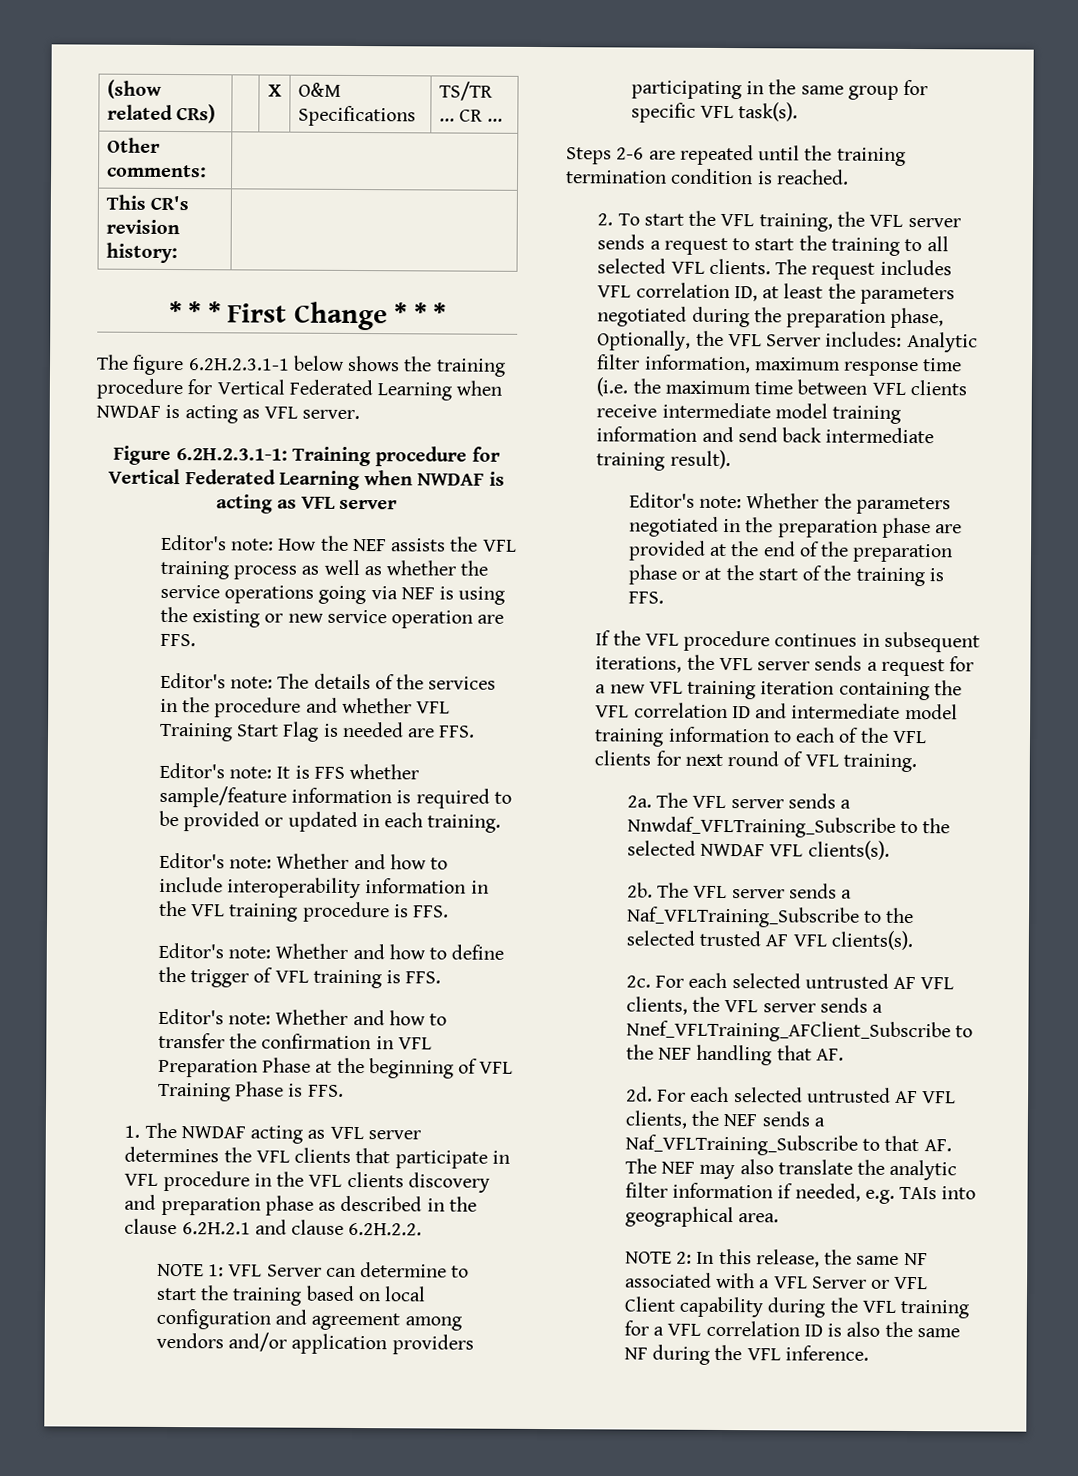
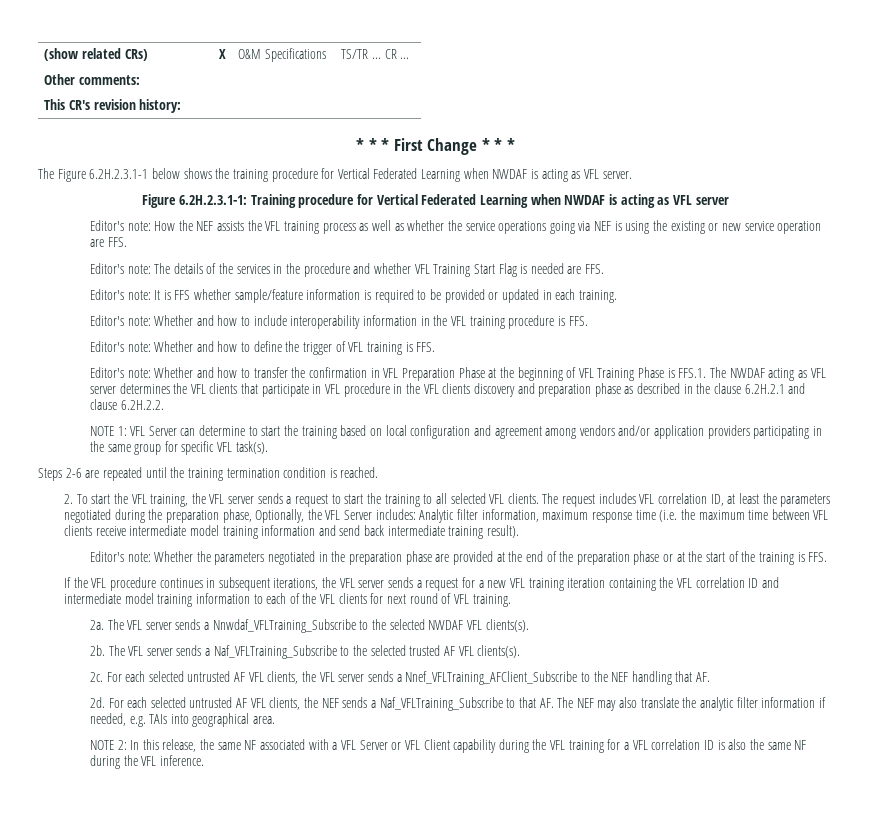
- The figure 6.2H.2.3.1-1 below shows the training procedure for Vertical Federated Learning when NWDAF is acting as VFL server.
+ The Figure 6.2H.2.3.1-1 below shows the training procedure for Vertical Federated Learning when NWDAF is acting as VFL server.
- Editor's note: Whether and how to transfer the confirmation in VFL Preparation Phase at the beginning of VFL Training Phase is FFS.
- 1. The NWDAF acting as VFL server determines the VFL clients that participate in VFL procedure in the VFL clients discovery and preparation phase as described in the clause 6.2H.2.1 and clause 6.2H.2.2.
+ Editor's note: Whether and how to transfer the confirmation in VFL Preparation Phase at the beginning of VFL Training Phase is FFS.1. The NWDAF acting as VFL server determines the VFL clients that participate in VFL procedure in the VFL clients discovery and preparation phase as described in the clause 6.2H.2.1 and clause 6.2H.2.2.

